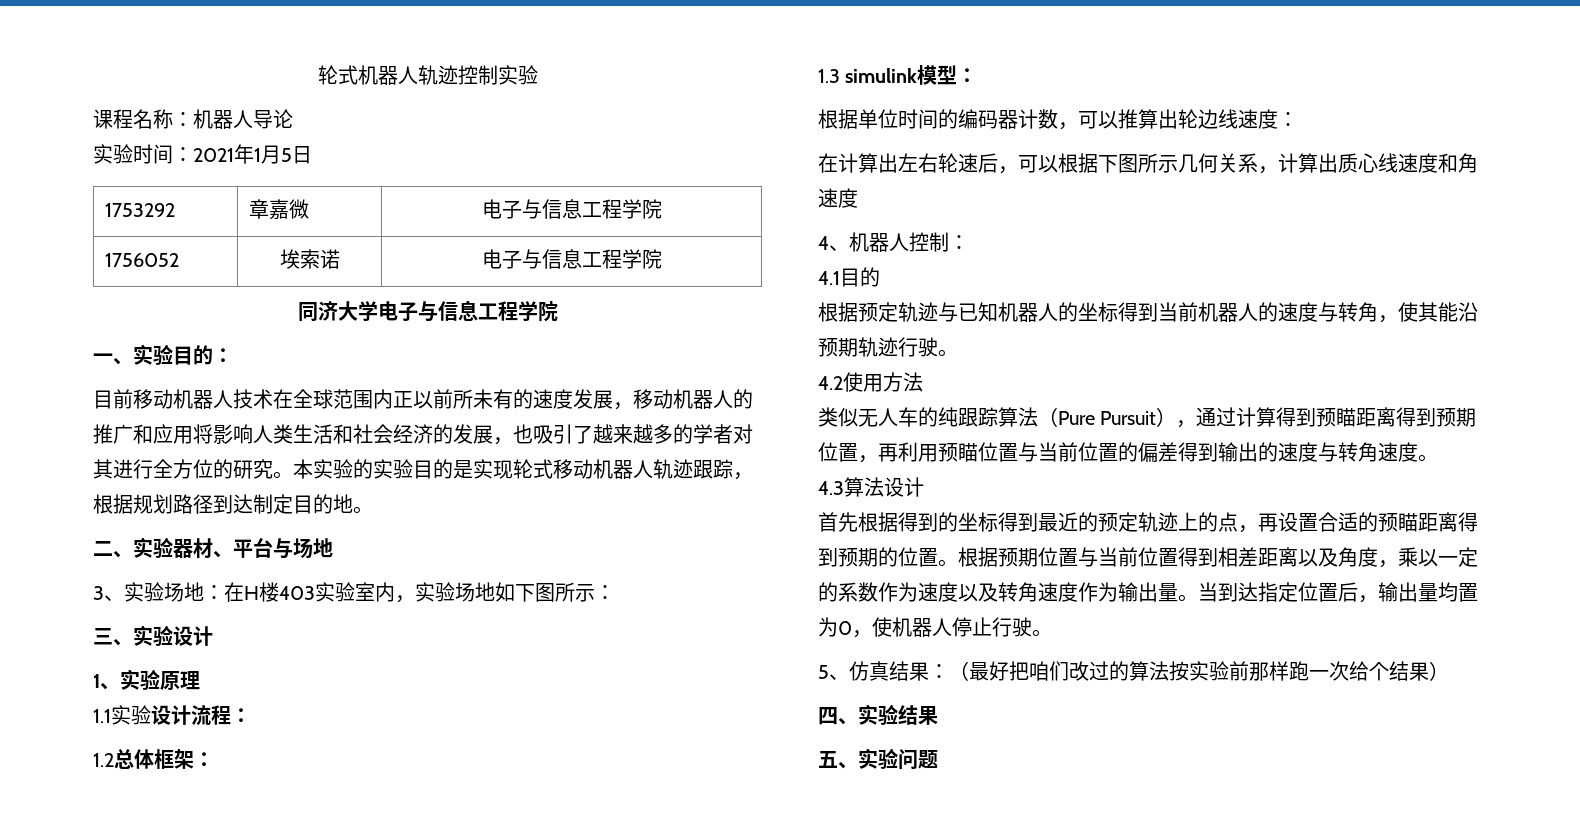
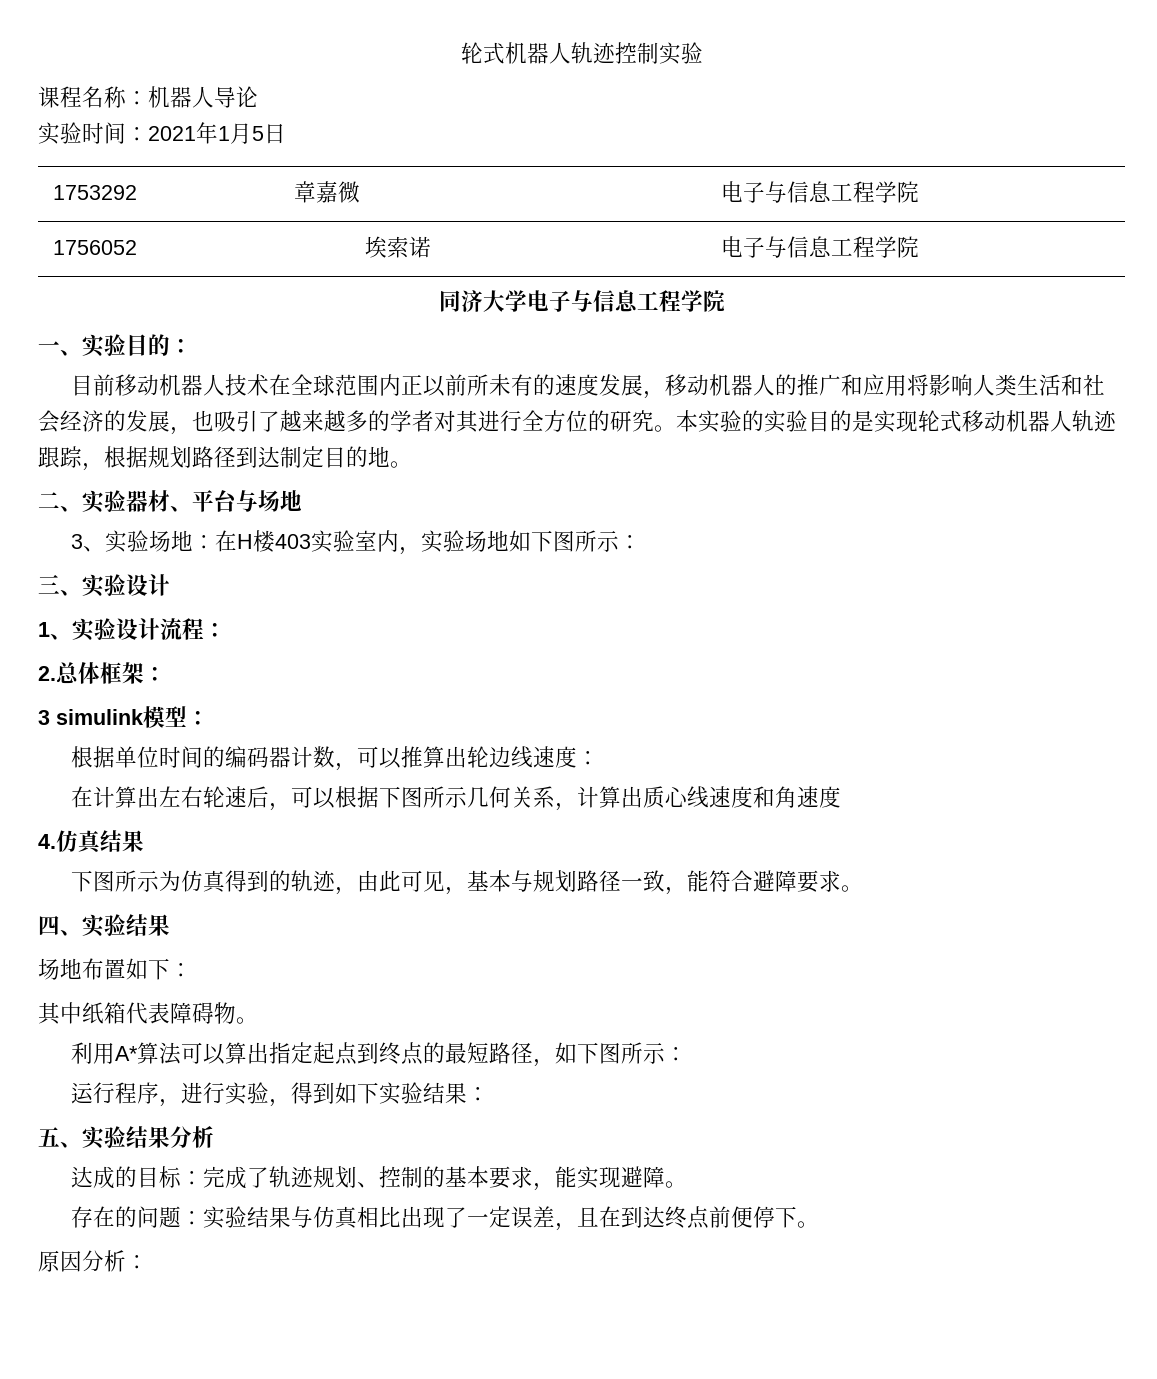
- 1、实验原理
- 1.1实验设计流程：
+ 1、实验设计流程：
- 1.2总体框架：
+ 2.总体框架：
- 1.3 simulink模型：
+ 3 simulink模型：
- 4、机器人控制：
- 4.1目的
- 根据预定轨迹与已知机器人的坐标得到当前机器人的速度与转角，使其能沿预期轨迹行驶。
- 4.2使用方法
- 类似无人车的纯跟踪算法（Pure Pursuit），通过计算得到预瞄距离得到预期位置，再利用预瞄位置与当前位置的偏差得到输出的速度与转角速度。
- 4.3算法设计
- 首先根据得到的坐标得到最近的预定轨迹上的点，再设置合适的预瞄距离得到预期的位置。根据预期位置与当前位置得到相差距离以及角度，乘以一定的系数作为速度以及转角速度作为输出量。当到达指定位置后，输出量均置为0，使机器人停止行驶。
- 5、仿真结果：（最好把咱们改过的算法按实验前那样跑一次给个结果）
+ 4.仿真结果
+ 下图所示为仿真得到的轨迹，由此可见，基本与规划路径一致，能符合避障要求。
  四、实验结果
- 五、实验问题
+ 场地布置如下：
+ 其中纸箱代表障碍物。
+ 利用A*算法可以算出指定起点到终点的最短路径，如下图所示：
+ 运行程序，进行实验，得到如下实验结果：
+ 五、实验结果分析
+ 达成的目标：完成了轨迹规划、控制的基本要求，能实现避障。
+ 存在的问题：实验结果与仿真相比出现了一定误差，且在到达终点前便停下。
+ 原因分析：

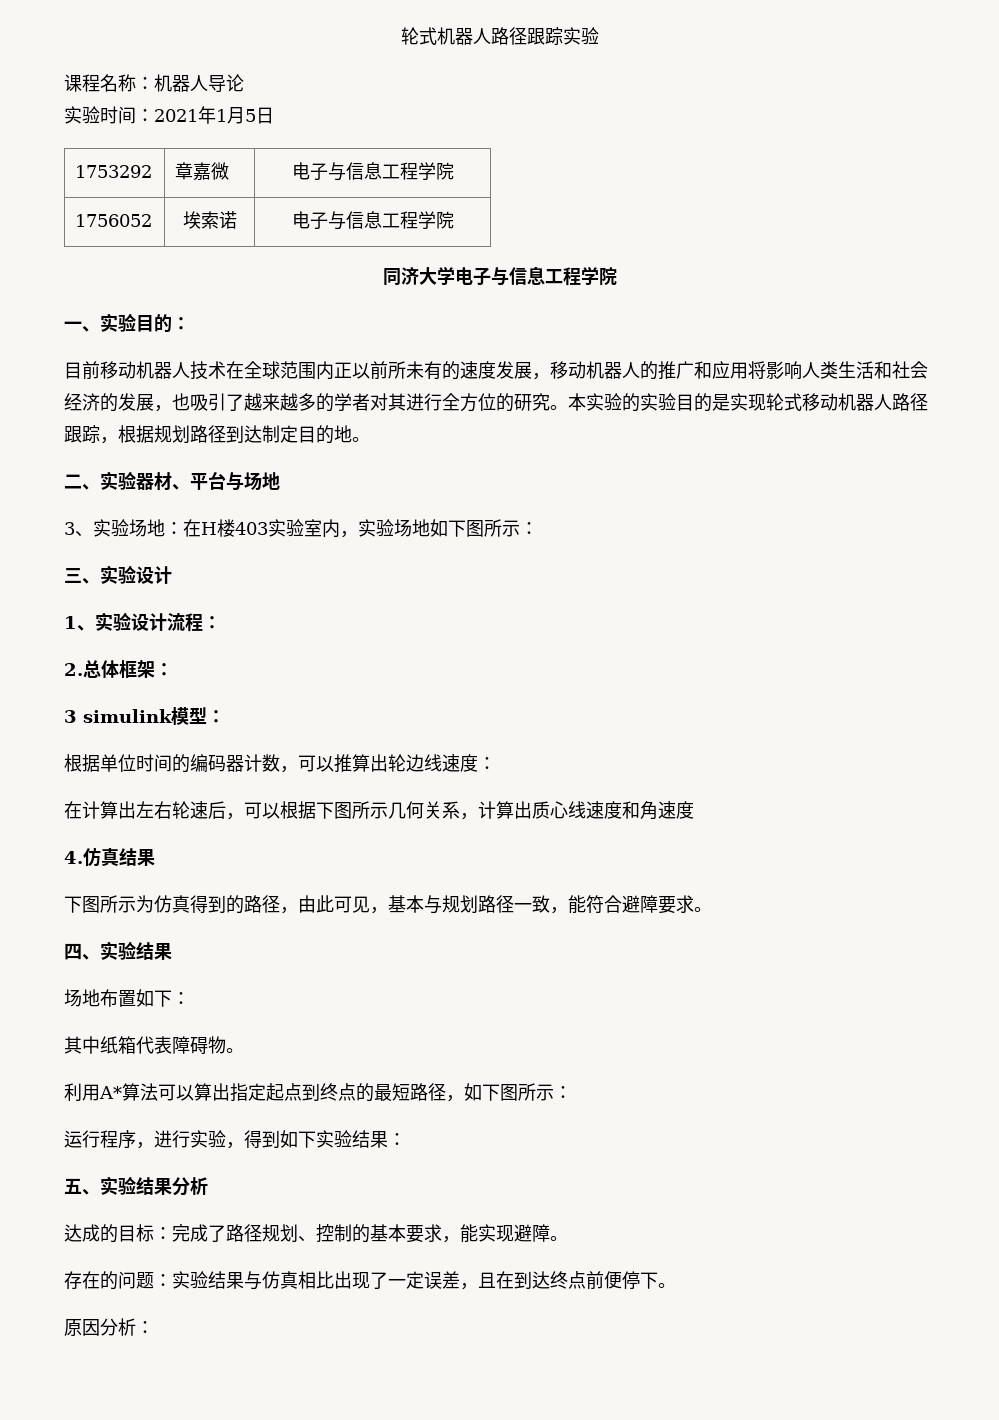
- 轮式机器人轨迹控制实验
+ 轮式机器人路径跟踪实验
- 本实验的实验目的是实现轮式移动机器人轨迹跟踪，根据规划路径到达制定目的地。
+ 本实验的实验目的是实现轮式移动机器人路径跟踪，根据规划路径到达制定目的地。
- 下图所示为仿真得到的轨迹，由此可见，基本与规划路径一致，能符合避障要求。
+ 下图所示为仿真得到的路径，由此可见，基本与规划路径一致，能符合避障要求。
- 达成的目标：完成了轨迹规划、控制的基本要求，能实现避障。
+ 达成的目标：完成了路径规划、控制的基本要求，能实现避障。

